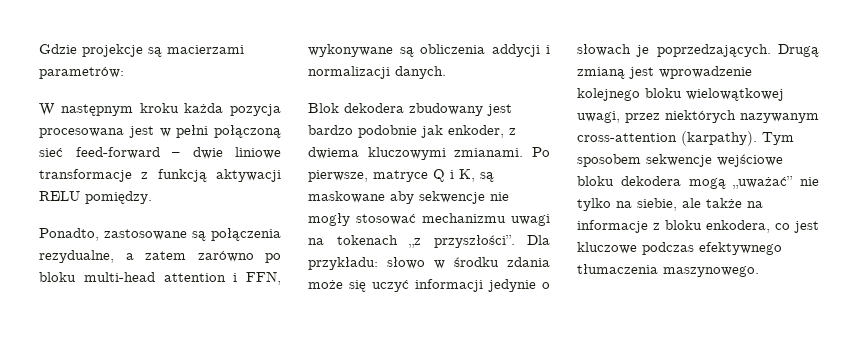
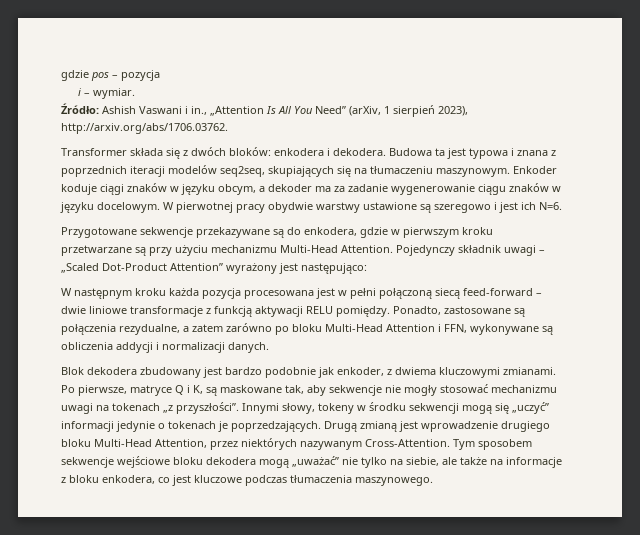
- Gdzie projekcje są macierzami parametrów:
+ gdzie pos – pozycja
+ i – wymiar.
+ Źródło: Ashish Vaswani i in., „Attention Is All You Need” (arXiv, 1 sierpień 2023), http://arxiv.org/abs/1706.03762.
+ Transformer składa się z dwóch bloków: enkodera i dekodera. Budowa ta jest typowa i znana z poprzednich iteracji modelów seq2seq, skupiających się na tłumaczeniu maszynowym. Enkoder koduje ciągi znaków w języku obcym, a dekoder ma za zadanie wygenerowanie ciągu znaków w języku docelowym. W pierwotnej pracy obydwie warstwy ustawione są szeregowo i jest ich N=6.
+ Przygotowane sekwencje przekazywane są do enkodera, gdzie w pierwszym kroku przetwarzane są przy użyciu mechanizmu Multi-Head Attention. Pojedynczy składnik uwagi – „Scaled Dot-Product Attention” wyrażony jest następująco:
- W następnym kroku każda pozycja procesowana jest w pełni połączoną sieć feed-forward – dwie liniowe transformacje z funkcją aktywacji RELU pomiędzy.
- Ponadto, zastosowane są połączenia rezydualne, a zatem zarówno po bloku multi-head attention i FFN, wykonywane są obliczenia addycji i normalizacji danych.
+ W następnym kroku każda pozycja procesowana jest w pełni połączoną siecą feed-forward – dwie liniowe transformacje z funkcją aktywacji RELU pomiędzy. Ponadto, zastosowane są połączenia rezydualne, a zatem zarówno po bloku Multi-Head Attention i FFN, wykonywane są obliczenia addycji i normalizacji danych.
- Po pierwsze, matryce Q i K, są maskowane aby sekwencje nie mogły stosować mechanizmu uwagi na tokenach „z przyszłości”.
+ Po pierwsze, matryce Q i K, są maskowane tak, aby sekwencje nie mogły stosować mechanizmu uwagi na tokenach „z przyszłości”.
- Dla przykładu: słowo w środku zdania może się uczyć informacji jedynie o słowach je poprzedzających.
+ Innymi słowy, tokeny w środku sekwencji mogą się „uczyć” informacji jedynie o tokenach je poprzedzających.
- Drugą zmianą jest wprowadzenie kolejnego bloku wielowątkowej uwagi, przez niektórych nazywanym cross-attention (karpathy).
+ Drugą zmianą jest wprowadzenie drugiego bloku Multi-Head Attention, przez niektórych nazywanym Cross-Attention.
- Tym sposobem sekwencje wejściowe bloku dekodera mogą „uważać” nie tylko na siebie, ale także na informacje z bloku enkodera, co jest kluczowe podczas efektywnego tłumaczenia maszynowego.
+ Tym sposobem sekwencje wejściowe bloku dekodera mogą „uważać” nie tylko na siebie, ale także na informacje z bloku enkodera, co jest kluczowe podczas tłumaczenia maszynowego.

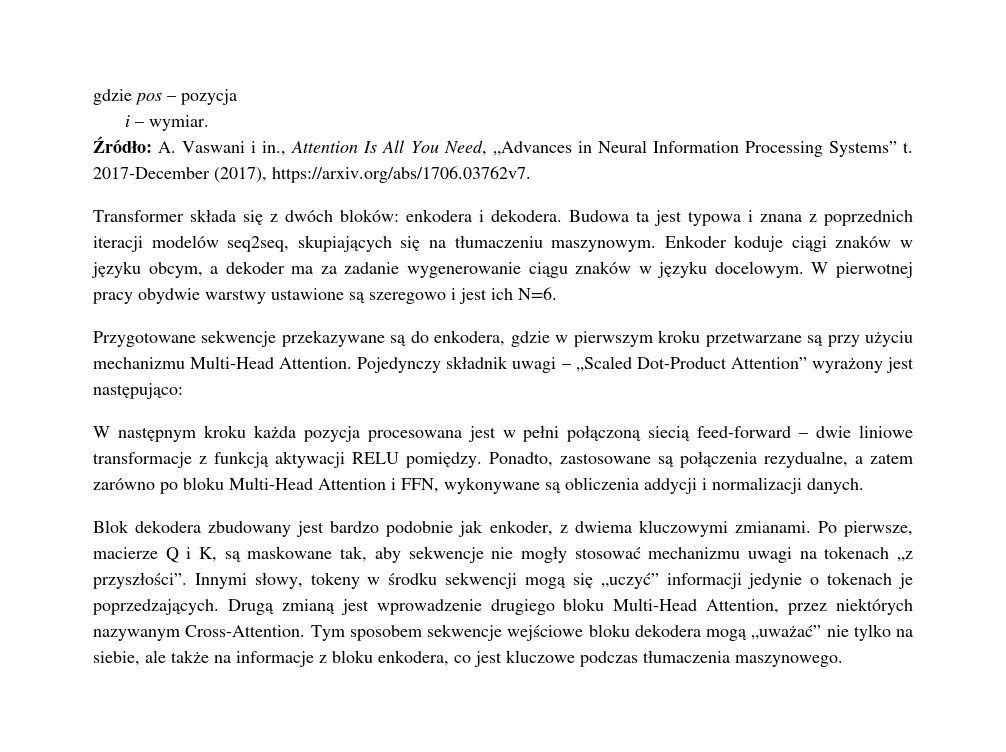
- Źródło: Ashish Vaswani i in., „Attention Is All You Need” (arXiv, 1 sierpień 2023), http://arxiv.org/abs/1706.03762.
+ Źródło: A. Vaswani i in., Attention Is All You Need, „Advances in Neural Information Processing Systems” t. 2017-December (2017), https://arxiv.org/abs/1706.03762v7.
- W następnym kroku każda pozycja procesowana jest w pełni połączoną siecą feed-forward – dwie liniowe transformacje z funkcją aktywacji RELU pomiędzy.
+ W następnym kroku każda pozycja procesowana jest w pełni połączoną siecią feed-forward – dwie liniowe transformacje z funkcją aktywacji RELU pomiędzy.
- Po pierwsze, matryce Q i K, są maskowane tak, aby sekwencje nie mogły stosować mechanizmu uwagi na tokenach „z przyszłości”.
+ Po pierwsze, macierze Q i K, są maskowane tak, aby sekwencje nie mogły stosować mechanizmu uwagi na tokenach „z przyszłości”.

